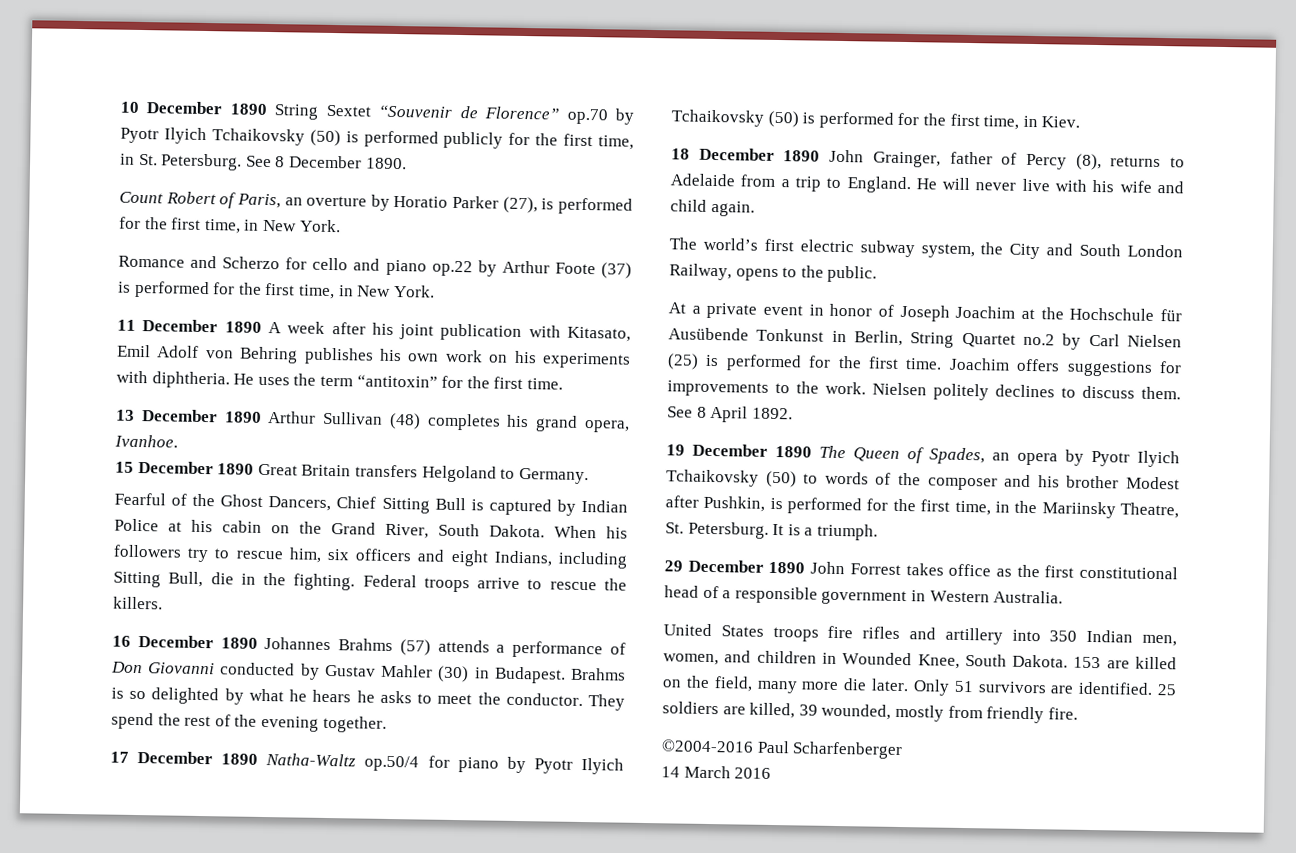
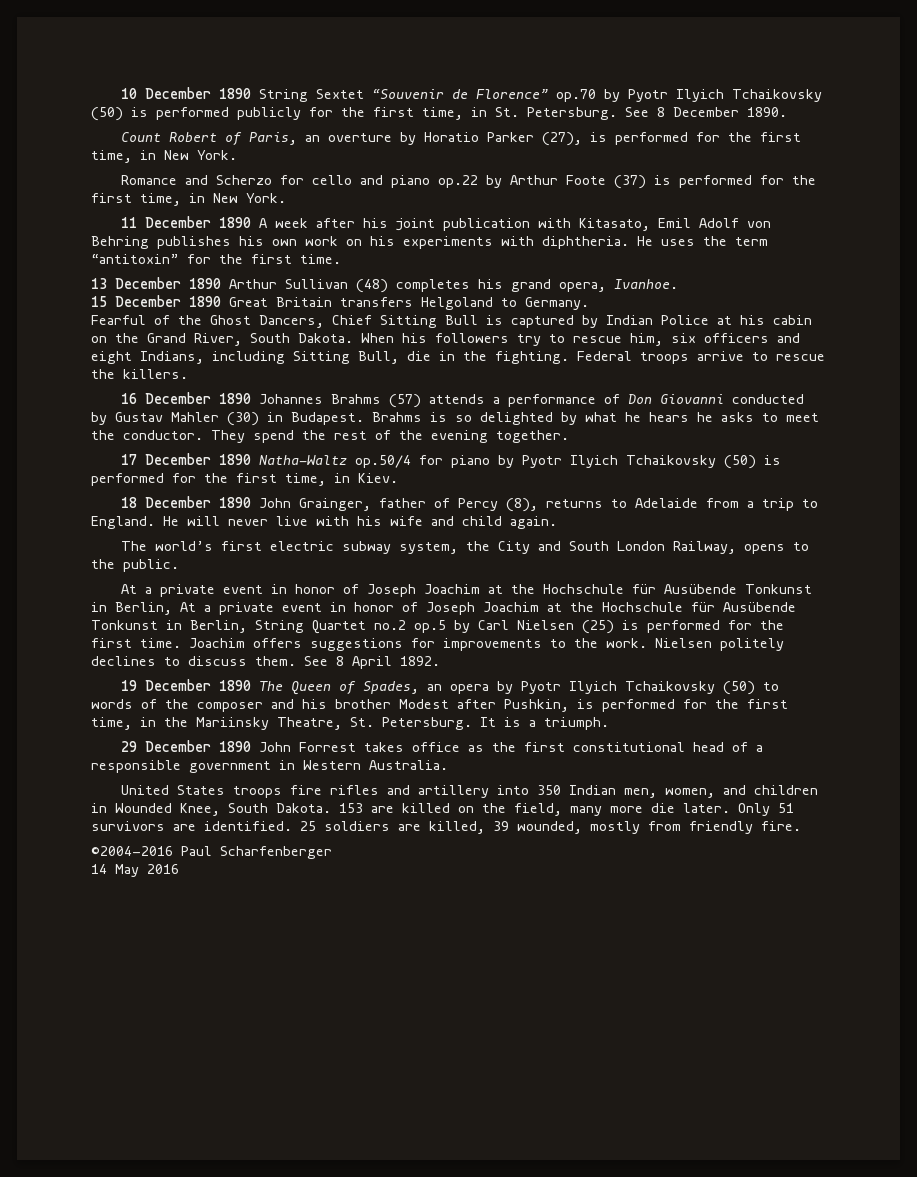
- At a private event in honor of Joseph Joachim at the Hochschule für Ausübende Tonkunst in Berlin, String Quartet no.2 by Carl Nielsen (25) is performed for the first time.
+ At a private event in honor of Joseph Joachim at the Hochschule für Ausübende Tonkunst in Berlin, At a private event in honor of Joseph Joachim at the Hochschule für Ausübende Tonkunst in Berlin, String Quartet no.2 op.5 by Carl Nielsen (25) is performed for the first time.
- 14 March 2016
+ 14 May 2016

